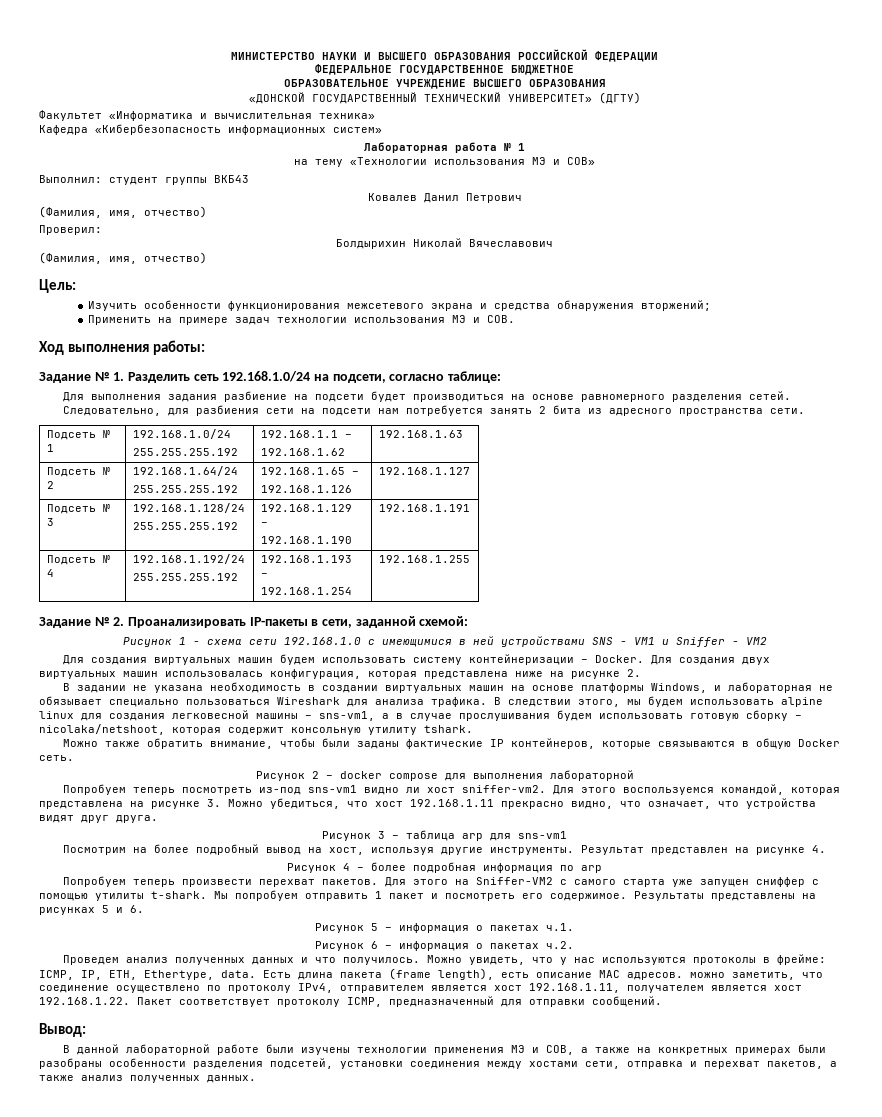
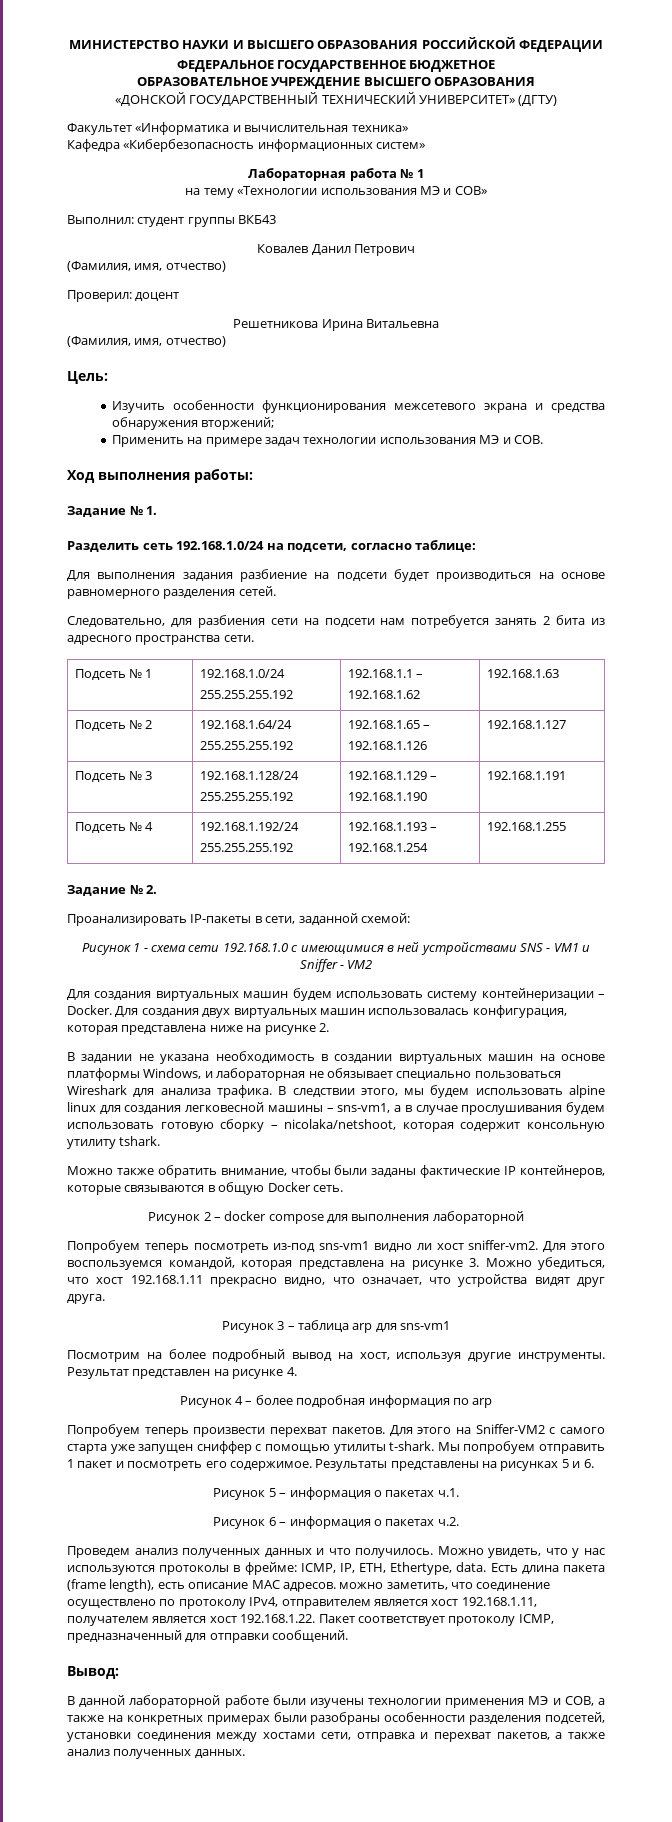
- Проверил:
- Болдырихин Николай Вячеславович
+ Проверил: доцент
+ Решетникова Ирина Витальевна
- Задание № 1. Разделить сеть 192.168.1.0/24 на подсети, согласно таблице:
+ Задание № 1.
+ Разделить сеть 192.168.1.0/24 на подсети, согласно таблице:
- Задание № 2. Проанализировать IP-пакеты в сети, заданной схемой:
+ Задание № 2.
+ Проанализировать IP-пакеты в сети, заданной схемой:

